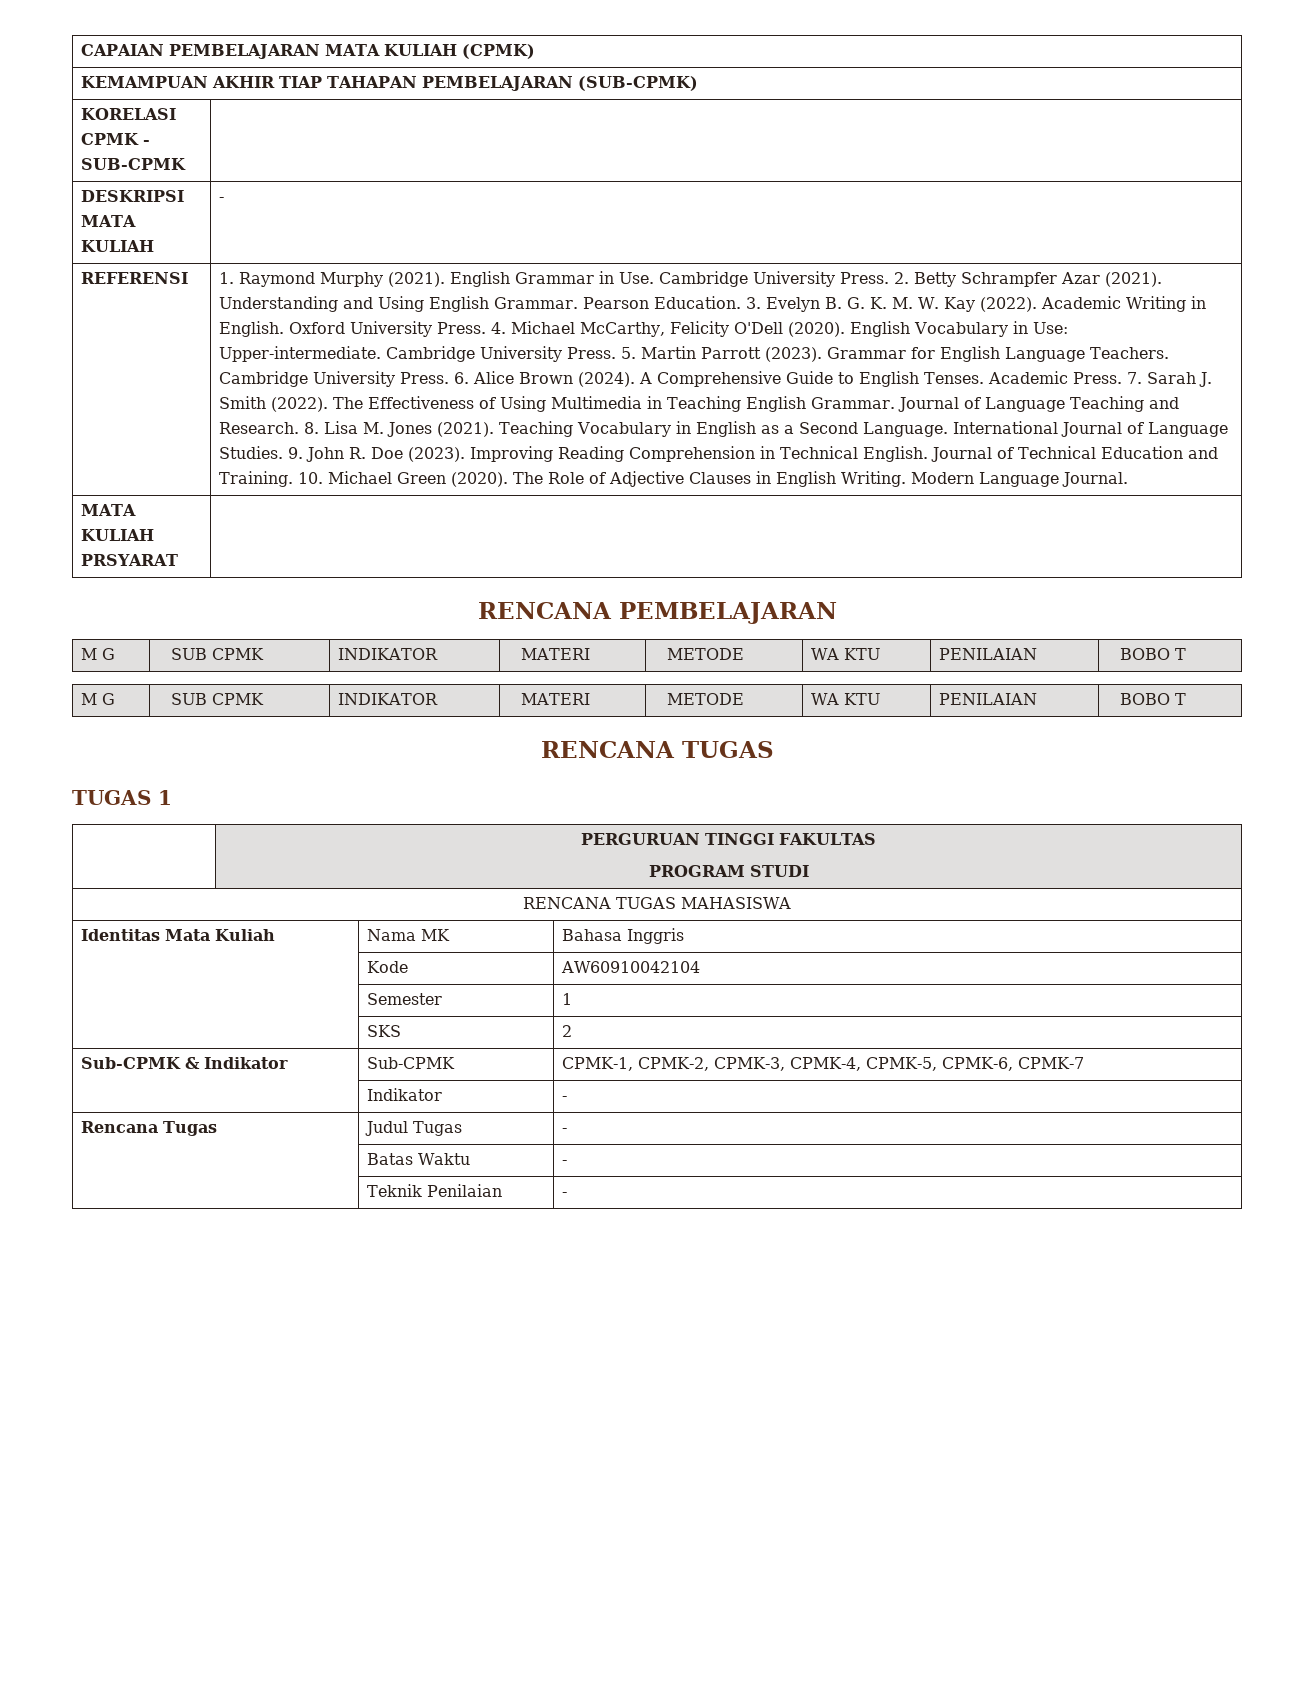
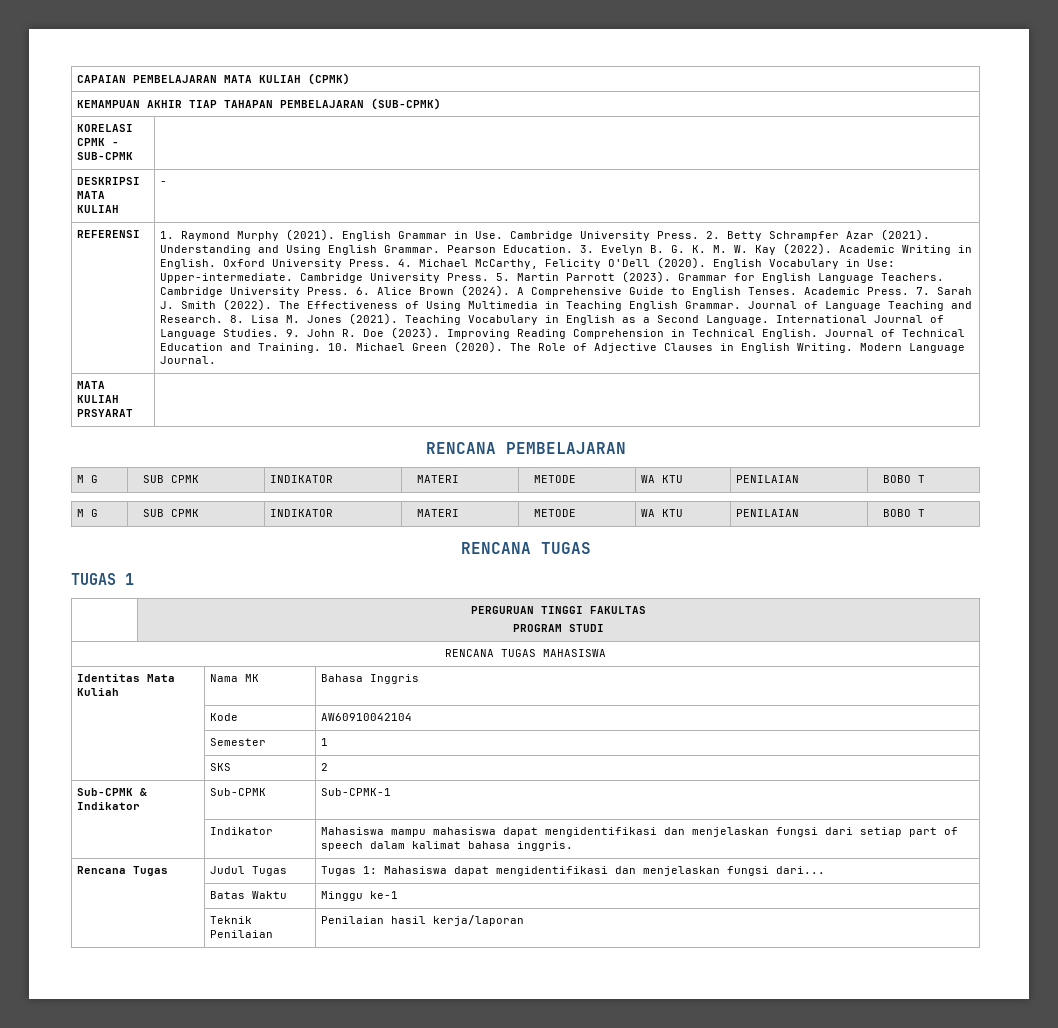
- Sub-CPMK & Indikator | Sub-CPMK | CPMK-1, CPMK-2, CPMK-3, CPMK-4, CPMK-5, CPMK-6, CPMK-7
- | Indikator | -
- Rencana Tugas | Judul Tugas | -
+ Sub-CPMK & Indikator | Sub-CPMK | Sub-CPMK-1
+ | Indikator | Mahasiswa mampu mahasiswa dapat mengidentifikasi dan menjelaskan fungsi dari setiap part of speech dalam kalimat bahasa inggris.
+ Rencana Tugas | Judul Tugas | Tugas 1: Mahasiswa dapat mengidentifikasi dan menjelaskan fungsi dari...
- | Batas Waktu | -
+ | Batas Waktu | Minggu ke-1
- | Teknik Penilaian | -
+ | Teknik Penilaian | Penilaian hasil kerja/laporan

